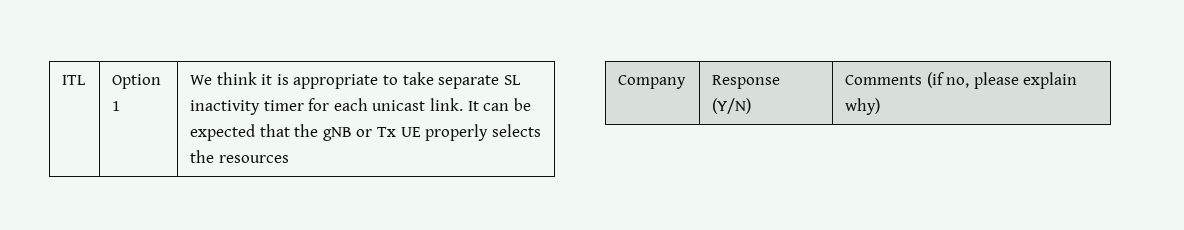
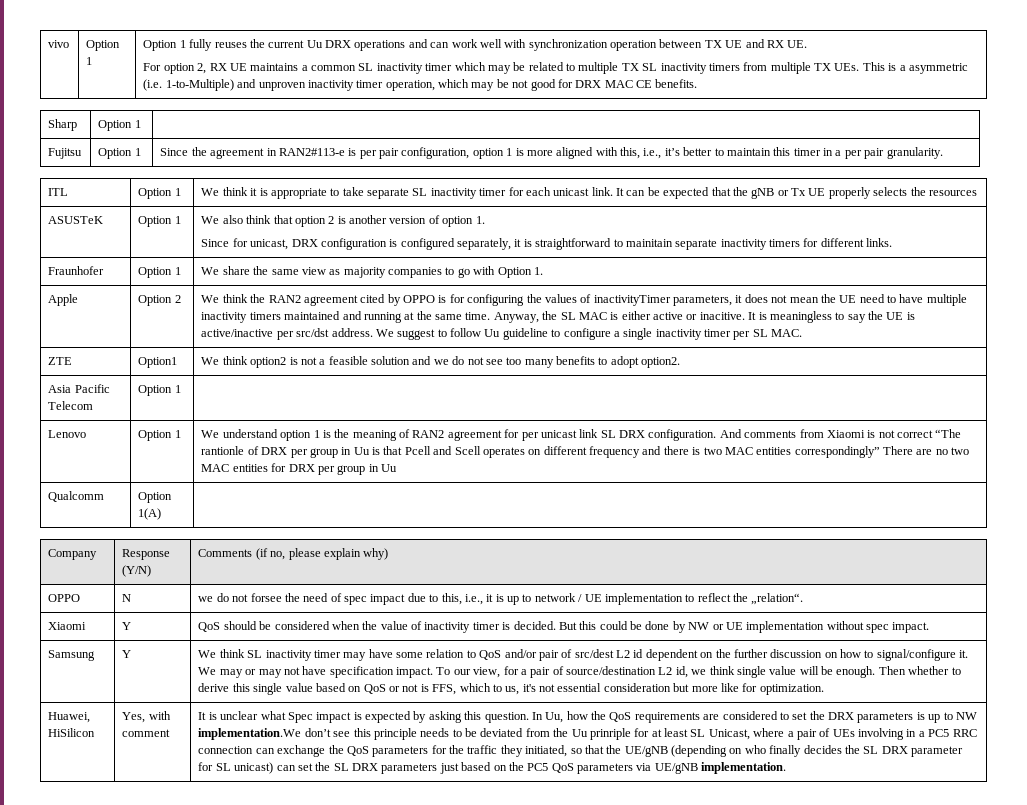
+ vivo | Option 1 | Option 1 fully reuses the current Uu DRX operations and can work well with synchronization operation between TX UE and RX UE.
+ For option 2, RX UE maintains a common SL inactivity timer which may be related to multiple TX SL inactivity timers from multiple TX UEs. This is a asymmetric (i.e. 1-to-Multiple) and unproven inactivity timer operation, which may be not good for DRX MAC CE benefits.
+ Sharp | Option 1 |
+ Fujitsu | Option 1 | Since the agreement in RAN2#113-e is per pair configuration, option 1 is more aligned with this, i.e., it’s better to maintain this timer in a per pair granularity.
+ ASUSTeK | Option 1 | We also think that option 2 is another version of option 1.
+ Since for unicast, DRX configuration is configured separately, it is straightforward to mainitain separate inactivity timers for different links.
+ Fraunhofer | Option 1 | We share the same view as majority companies to go with Option 1.
+ Apple | Option 2 | We think the RAN2 agreement cited by OPPO is for configuring the values of inactivityTimer parameters, it does not mean the UE need to have multiple inactivity timers maintained and running at the same time. Anyway, the SL MAC is either active or inacitive. It is meaningless to say the UE is active/inactive per src/dst address. We suggest to follow Uu guideline to configure a single inactivity timer per SL MAC.
+ ZTE | Option1 | We think option2 is not a feasible solution and we do not see too many benefits to adopt option2.
+ Asia Pacific Telecom | Option 1 |
+ Lenovo | Option 1 | We understand option 1 is the meaning of RAN2 agreement for per unicast link SL DRX configuration. And comments from Xiaomi is not correct “The rantionle of DRX per group in Uu is that Pcell and Scell operates on different frequency and there is two MAC entities correspondingly” There are no two MAC entities for DRX per group in Uu
+ Qualcomm | Option 1(A) |
+ OPPO | N | we do not forsee the need of spec impact due to this, i.e., it is up to network / UE implementation to reflect the „relation“.
+ Xiaomi | Y | QoS should be considered when the value of inactivity timer is decided. But this could be done by NW or UE implementation without spec impact.
+ Samsung | Y | We think SL inactivity timer may have some relation to QoS and/or pair of src/dest L2 id dependent on the further discussion on how to signal/configure it. We may or may not have specification impact. To our view, for a pair of source/destination L2 id, we think single value will be enough. Then whether to derive this single value based on QoS or not is FFS, which to us, it's not essential consideration but more like for optimization.
+ Huawei, HiSilicon | Yes, with comment | It is unclear what Spec impact is expected by asking this question. In Uu, how the QoS requirements are considered to set the DRX parameters is up to NW implementation.We don’t see this principle needs to be deviated from the Uu prinriple for at least SL Unicast, where a pair of UEs involving in a PC5 RRC connection can exchange the QoS parameters for the traffic they initiated, so that the UE/gNB (depending on who finally decides the SL DRX parameter for SL unicast) can set the SL DRX parameters just based on the PC5 QoS parameters via UE/gNB implementation.

